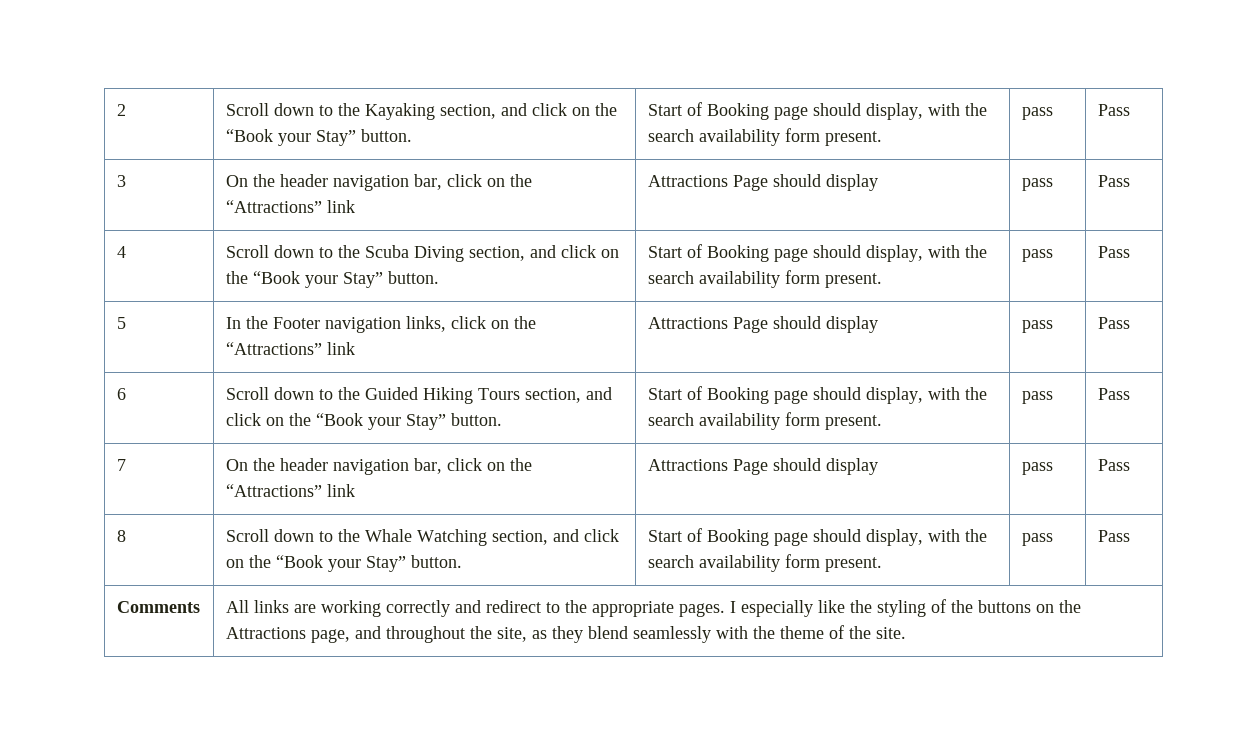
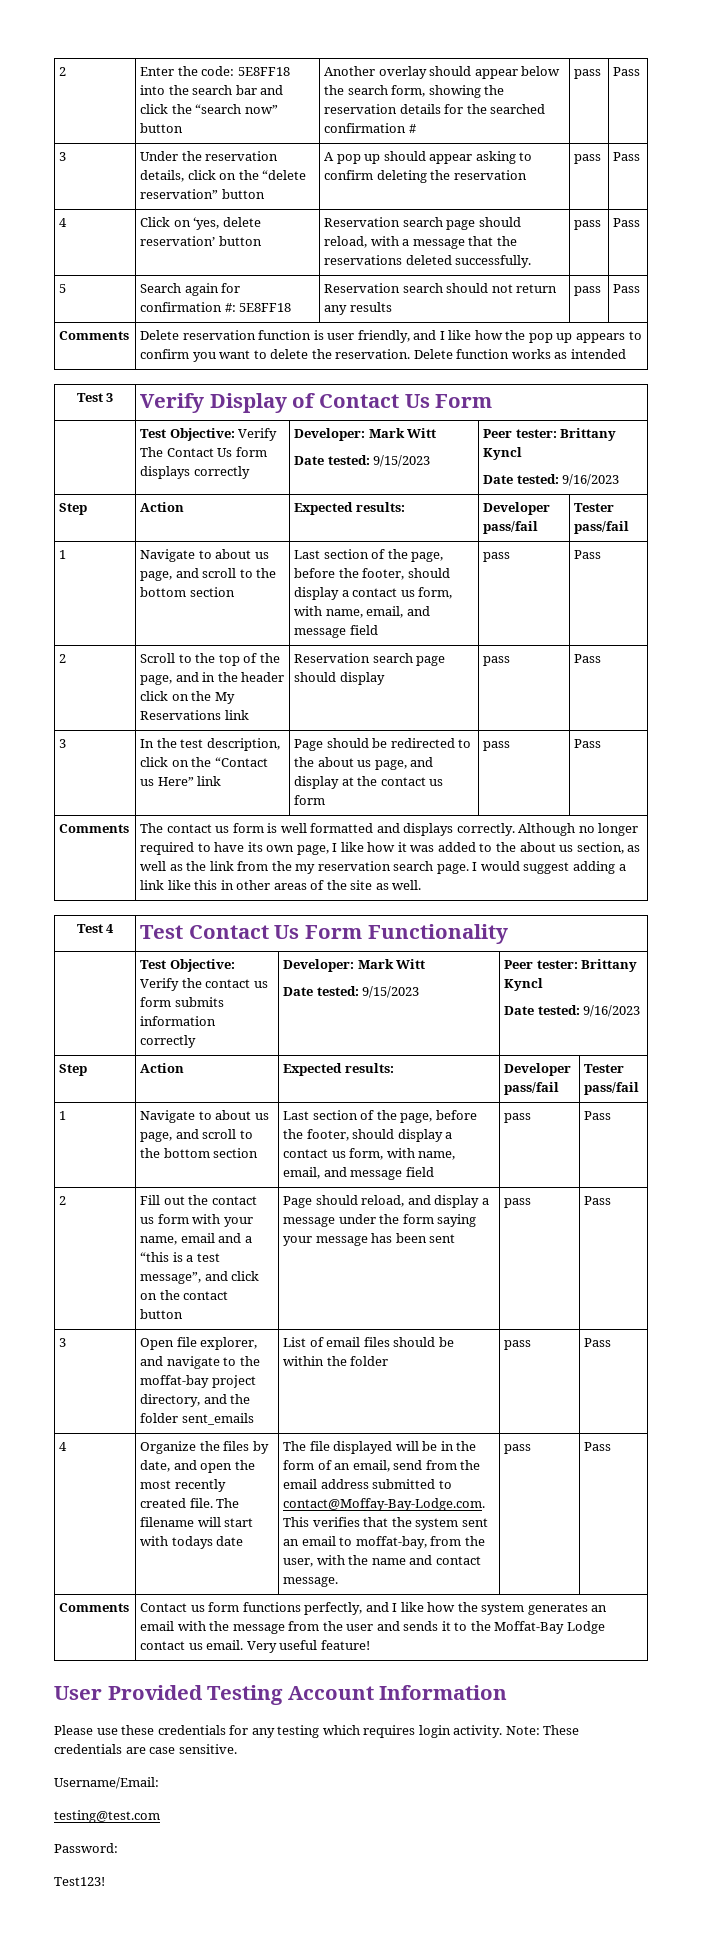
- 2 | Scroll down to the Kayaking section, and click on the “Book your Stay” button. | Start of Booking page should display, with the search availability form present. | pass | Pass
- 3 | On the header navigation bar, click on the “Attractions” link | Attractions Page should display | pass | Pass
- 4 | Scroll down to the Scuba Diving section, and click on the “Book your Stay” button. | Start of Booking page should display, with the search availability form present. | pass | Pass
- 5 | In the Footer navigation links, click on the “Attractions” link | Attractions Page should display | pass | Pass
- 6 | Scroll down to the Guided Hiking Tours section, and click on the “Book your Stay” button. | Start of Booking page should display, with the search availability form present. | pass | Pass
- 7 | On the header navigation bar, click on the “Attractions” link | Attractions Page should display | pass | Pass
- 8 | Scroll down to the Whale Watching section, and click on the “Book your Stay” button. | Start of Booking page should display, with the search availability form present. | pass | Pass
- Comments | All links are working correctly and redirect to the appropriate pages. I especially like the styling of the buttons on the Attractions page, and throughout the site, as they blend seamlessly with the theme of the site.
+ 2 | Enter the code: 5E8FF18 into the search bar and click the “search now” button | Another overlay should appear below the search form, showing the reservation details for the searched confirmation # | pass | Pass
+ 3 | Under the reservation details, click on the “delete reservation” button | A pop up should appear asking to confirm deleting the reservation | pass | Pass
+ 4 | Click on ‘yes, delete reservation’ button | Reservation search page should reload, with a message that the reservations deleted successfully. | pass | Pass
+ 5 | Search again for confirmation #: 5E8FF18 | Reservation search should not return any results | pass | Pass
+ Comments | Delete reservation function is user friendly, and I like how the pop up appears to confirm you want to delete the reservation. Delete function works as intended
+ Test 3 | Verify Display of Contact Us Form
+ | Test Objective: Verify The Contact Us form displays correctly | Developer: Mark Witt
+ Date tested: 9/15/2023 | Peer tester: Brittany Kyncl
+ Date tested: 9/16/2023
+ Step | Action | Expected results: | Developer pass/fail | Tester pass/fail
+ 1 | Navigate to about us page, and scroll to the bottom section | Last section of the page, before the footer, should display a contact us form, with name, email, and message field | pass | Pass
+ 2 | Scroll to the top of the page, and in the header click on the My Reservations link | Reservation search page should display | pass | Pass
+ 3 | In the test description, click on the “Contact us Here” link | Page should be redirected to the about us page, and display at the contact us form | pass | Pass
+ Comments | The contact us form is well formatted and displays correctly. Although no longer required to have its own page, I like how it was added to the about us section, as well as the link from the my reservation search page. I would suggest adding a link like this in other areas of the site as well.
+ Test 4 | Test Contact Us Form Functionality
+ | Test Objective: Verify the contact us form submits information correctly | Developer: Mark Witt
+ Date tested: 9/15/2023 | Peer tester: Brittany Kyncl
+ Date tested: 9/16/2023
+ Step | Action | Expected results: | Developer pass/fail | Tester pass/fail
+ 1 | Navigate to about us page, and scroll to the bottom section | Last section of the page, before the footer, should display a contact us form, with name, email, and message field | pass | Pass
+ 2 | Fill out the contact us form with your name, email and a “this is a test message”, and click on the contact button | Page should reload, and display a message under the form saying your message has been sent | pass | Pass
+ 3 | Open file explorer, and navigate to the moffat-bay project directory, and the folder sent_emails | List of email files should be within the folder | pass | Pass
+ 4 | Organize the files by date, and open the most recently created file. The filename will start with todays date | The file displayed will be in the form of an email, send from the email address submitted to contact@Moffay-Bay-Lodge.com. This verifies that the system sent an email to moffat-bay, from the user, with the name and contact message. | pass | Pass
+ Comments | Contact us form functions perfectly, and I like how the system generates an email with the message from the user and sends it to the Moffat-Bay Lodge contact us email. Very useful feature!
+ User Provided Testing Account Information
+ Please use these credentials for any testing which requires login activity. Note: These credentials are case sensitive.
+ Username/Email:
+ testing@test.com
+ Password:
+ Test123!

